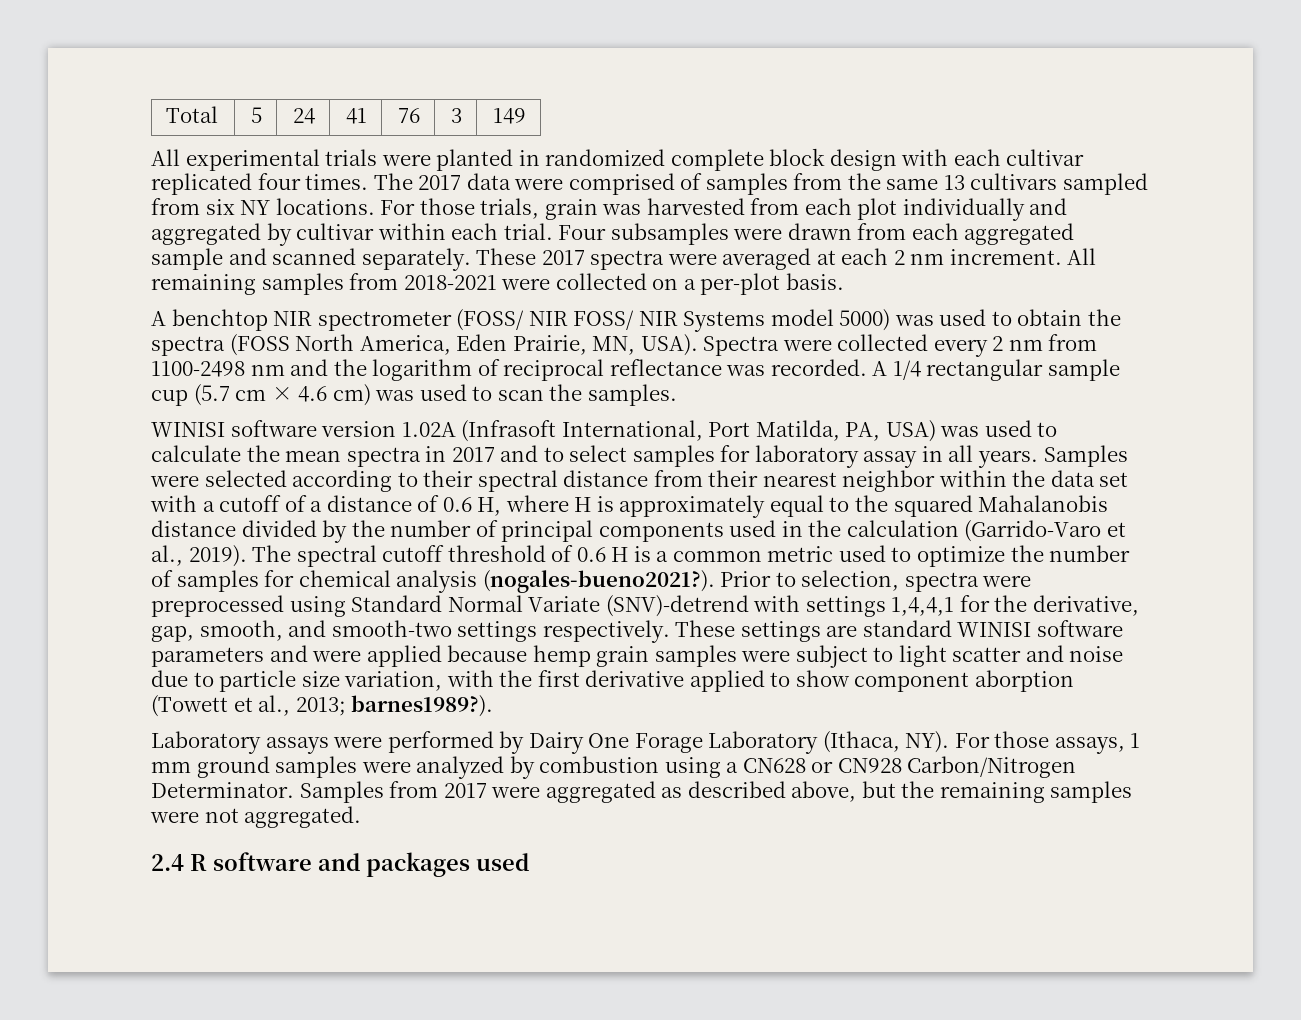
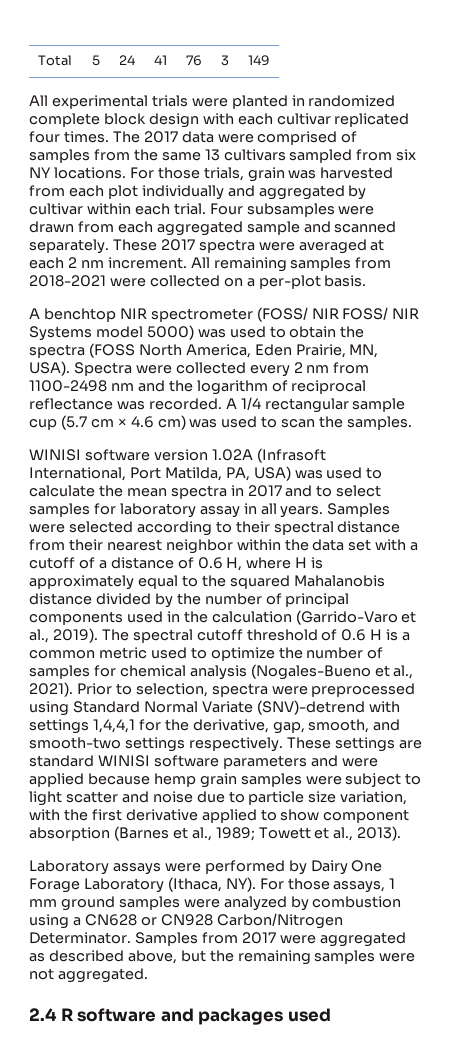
- The spectral cutoff threshold of 0.6 H is a common metric used to optimize the number of samples for chemical analysis (nogales-bueno2021?).
+ The spectral cutoff threshold of 0.6 H is a common metric used to optimize the number of samples for chemical analysis (Nogales-Bueno et al., 2021).
- These settings are standard WINISI software parameters and were applied because hemp grain samples were subject to light scatter and noise due to particle size variation, with the first derivative applied to show component aborption (Towett et al., 2013; barnes1989?).
+ These settings are standard WINISI software parameters and were applied because hemp grain samples were subject to light scatter and noise due to particle size variation, with the first derivative applied to show component absorption (Barnes et al., 1989; Towett et al., 2013).

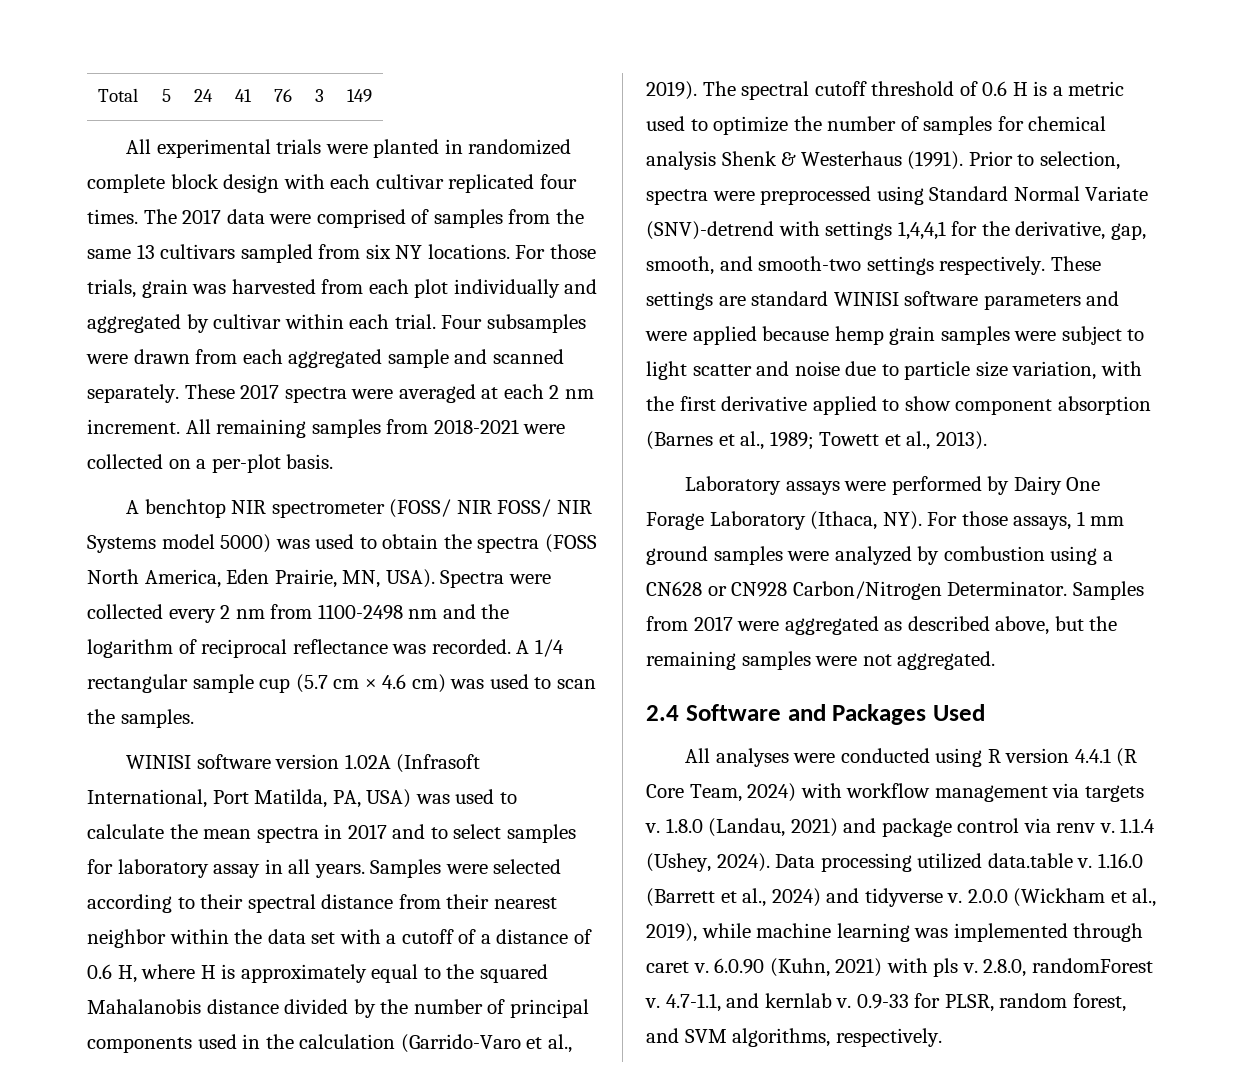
- The spectral cutoff threshold of 0.6 H is a common metric used to optimize the number of samples for chemical analysis (Nogales-Bueno et al., 2021).
+ The spectral cutoff threshold of 0.6 H is a metric used to optimize the number of samples for chemical analysis Shenk & Westerhaus (1991).
- 2.4 R software and packages used
+ 2.4 Software and Packages Used
+ All analyses were conducted using R version 4.4.1 (R Core Team, 2024) with workflow management via targets v. 1.8.0 (Landau, 2021) and package control via renv v. 1.1.4 (Ushey, 2024). Data processing utilized data.table v. 1.16.0 (Barrett et al., 2024) and tidyverse v. 2.0.0 (Wickham et al., 2019), while machine learning was implemented through caret v. 6.0.90 (Kuhn, 2021) with pls v. 2.8.0, randomForest v. 4.7-1.1, and kernlab v. 0.9-33 for PLSR, random forest, and SVM algorithms, respectively.

